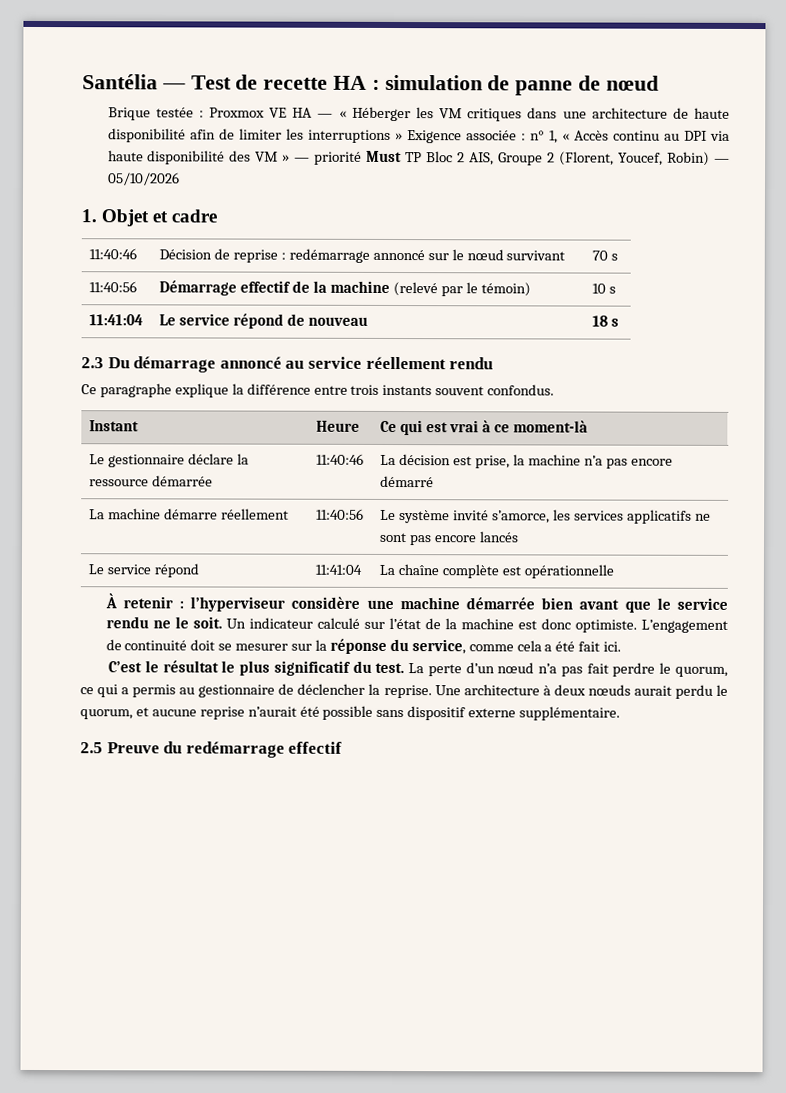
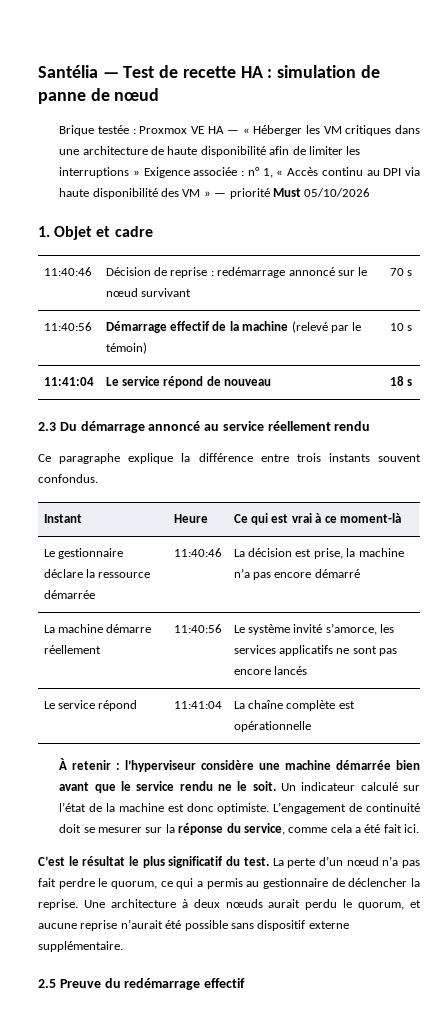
- Brique testée : Proxmox VE HA — « Héberger les VM critiques dans une architecture de haute disponibilité afin de limiter les interruptions » Exigence associée : n° 1, « Accès continu au DPI via haute disponibilité des VM » — priorité Must TP Bloc 2 AIS, Groupe 2 (Florent, Youcef, Robin) — 05/10/2026
+ Brique testée : Proxmox VE HA — « Héberger les VM critiques dans une architecture de haute disponibilité afin de limiter les interruptions » Exigence associée : n° 1, « Accès continu au DPI via haute disponibilité des VM » — priorité Must 05/10/2026

